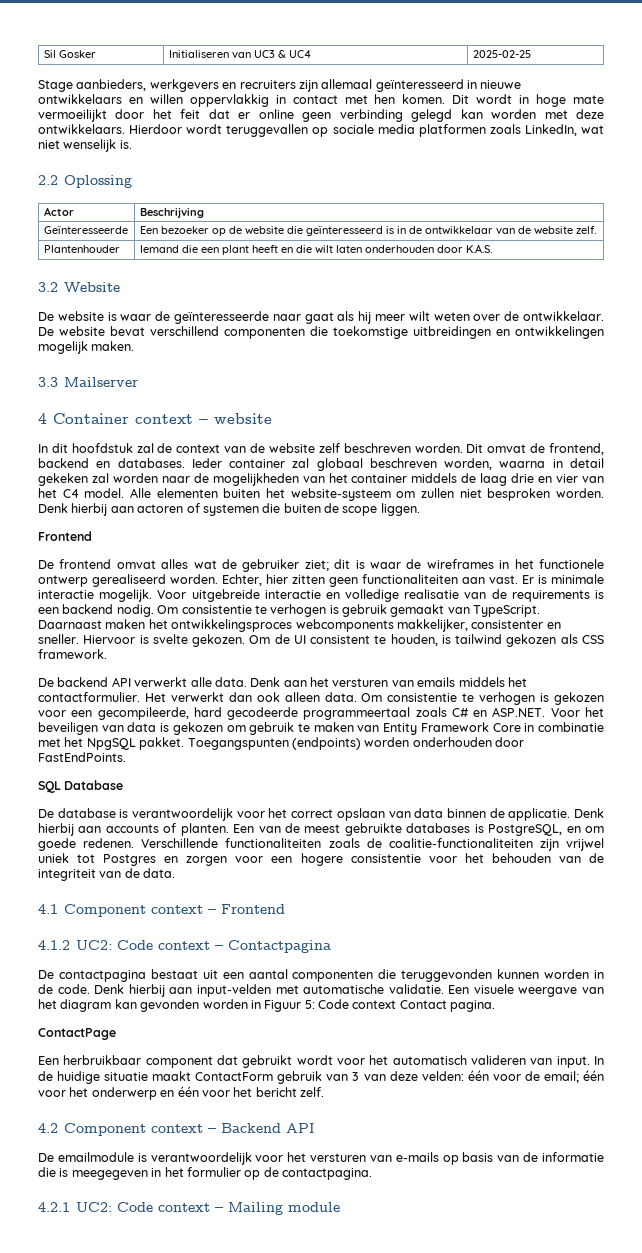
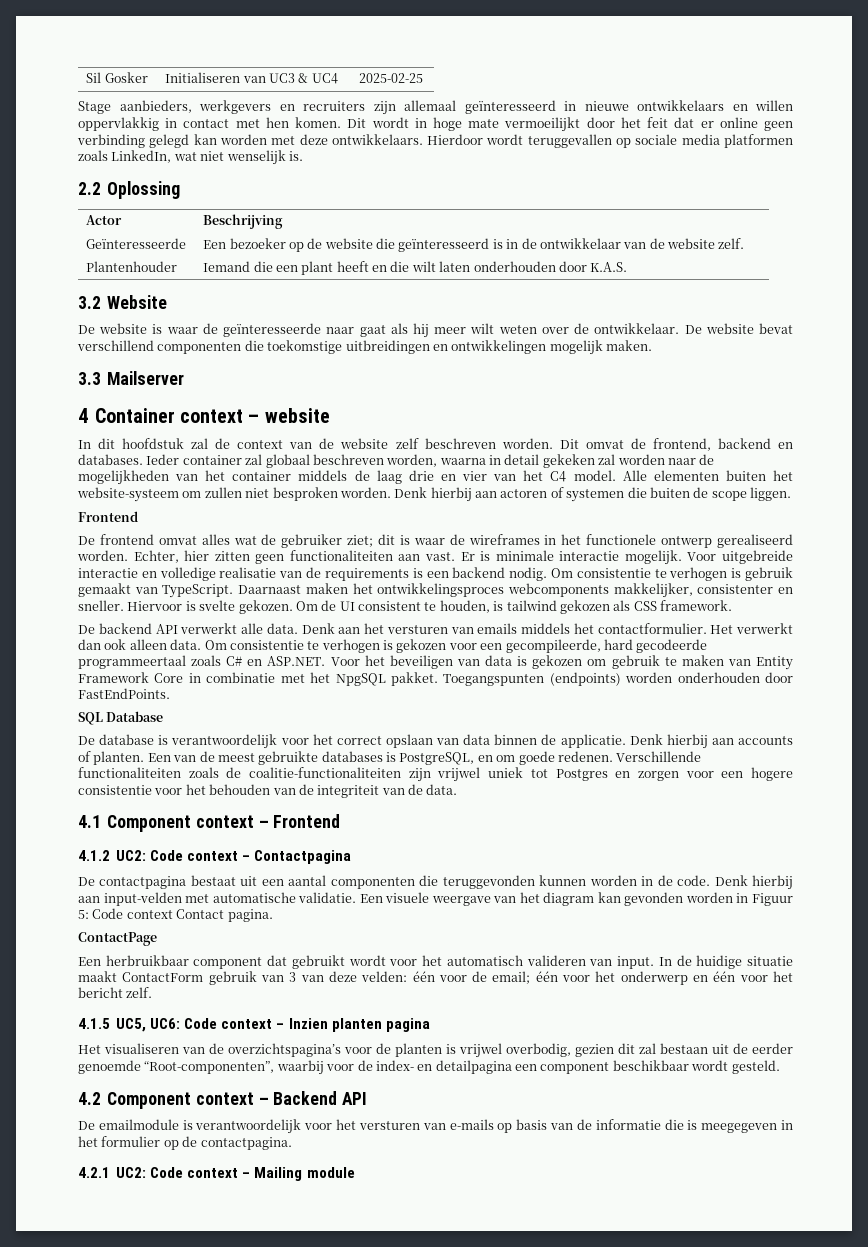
+ 4.1.5 UC5, UC6: Code context – Inzien planten pagina
+ Het visualiseren van de overzichtspagina’s voor de planten is vrijwel overbodig, gezien dit zal bestaan uit de eerder genoemde “Root-componenten”, waarbij voor de index- en detailpagina een component beschikbaar wordt gesteld.

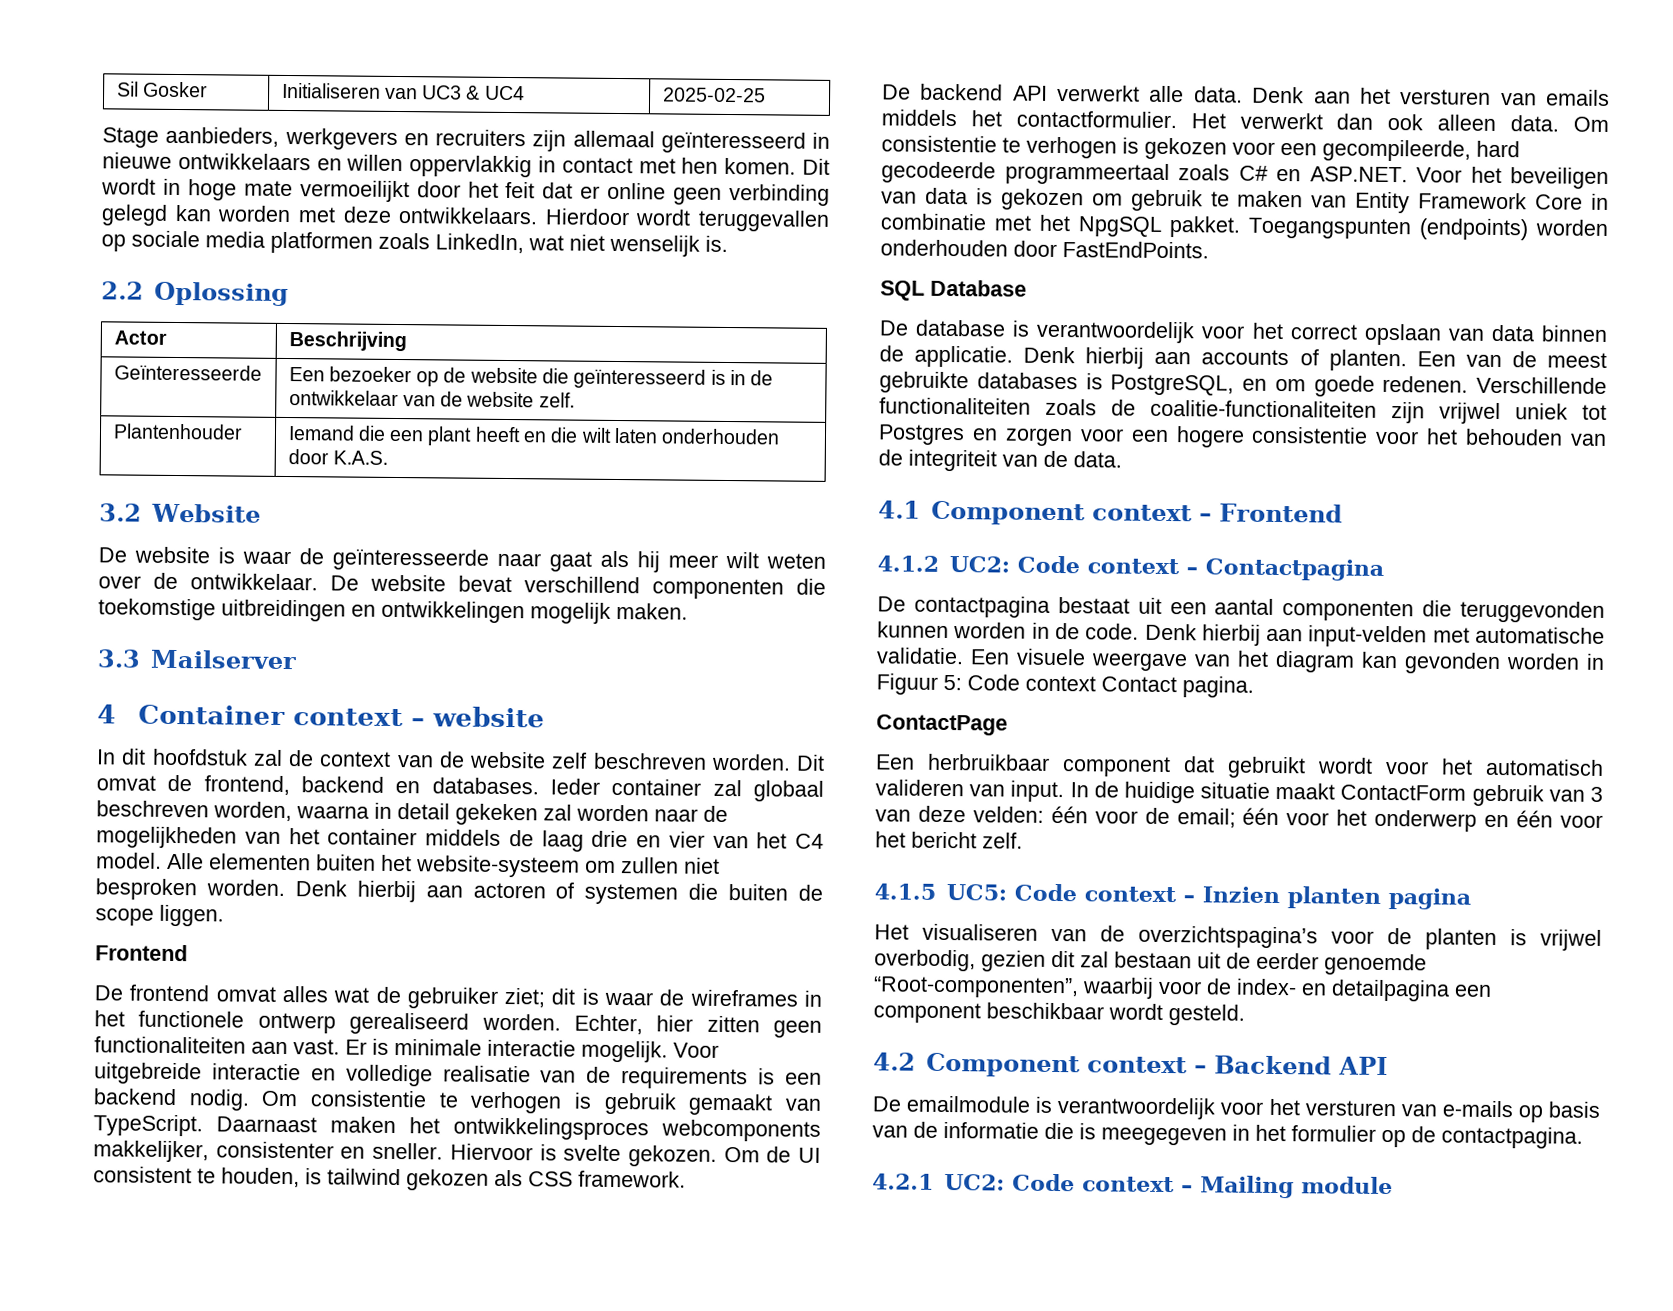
- 4.1.5 UC5, UC6: Code context – Inzien planten pagina
+ 4.1.5 UC5: Code context – Inzien planten pagina

